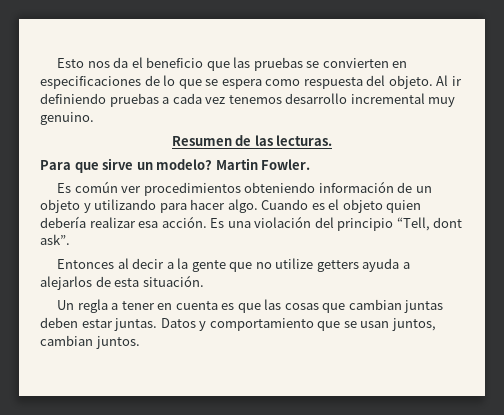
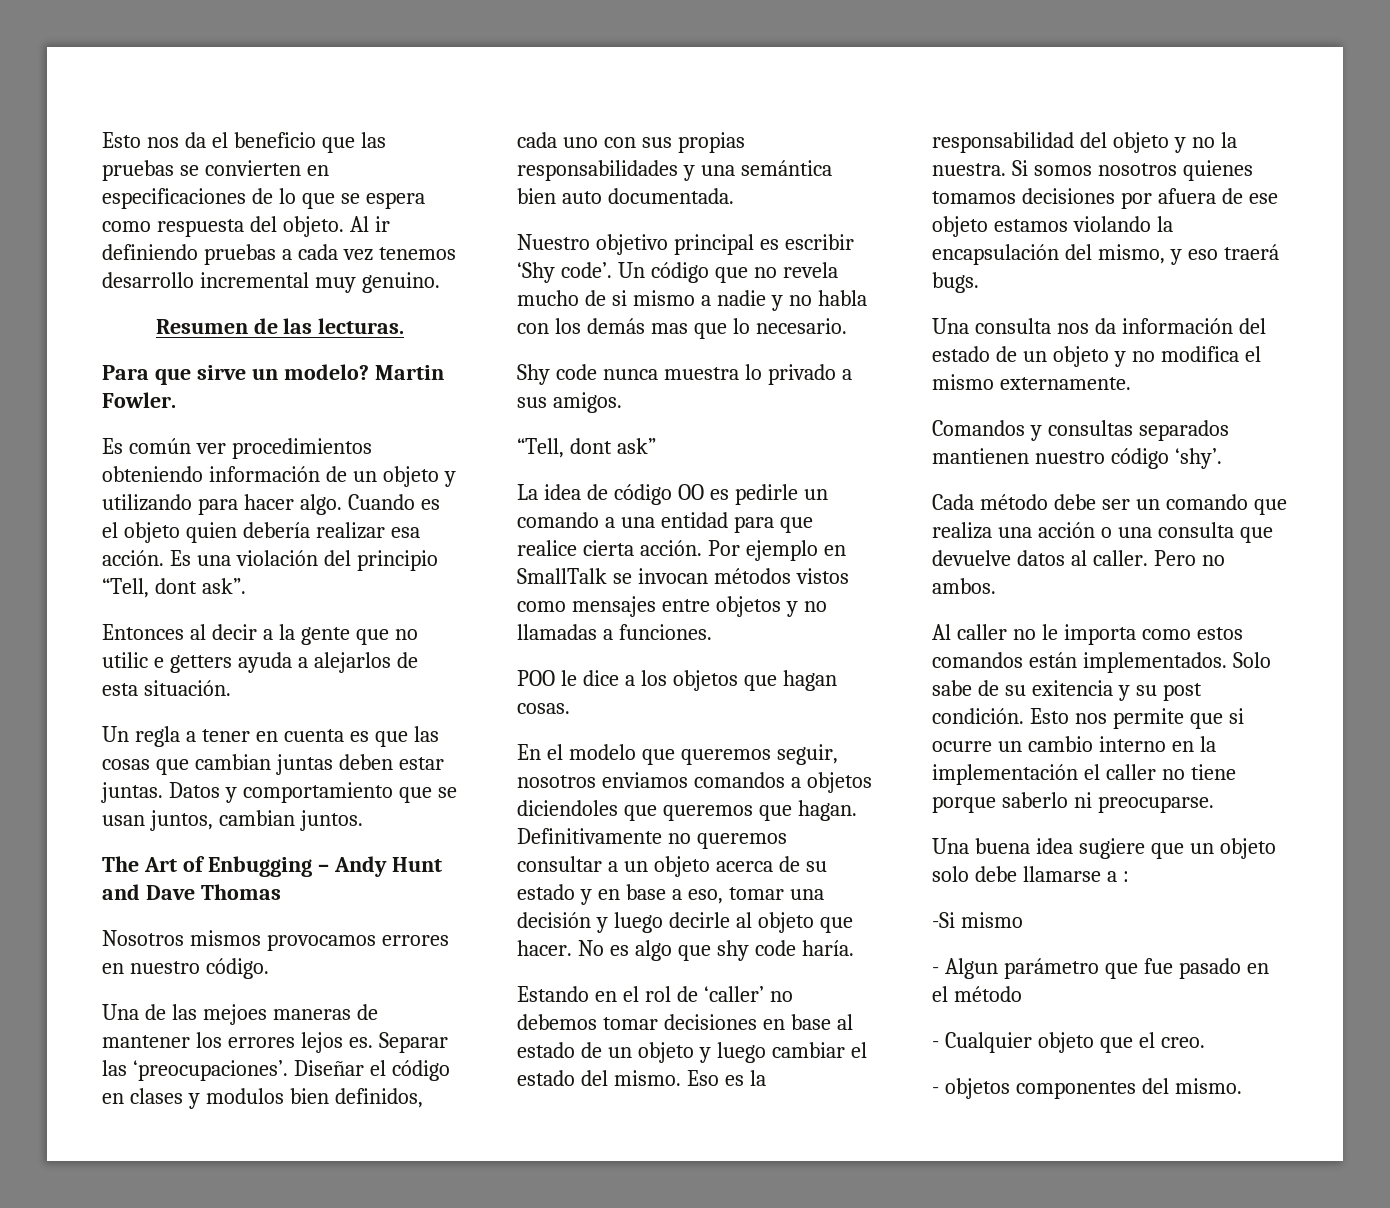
- Entonces al decir a la gente que no utilize getters ayuda a alejarlos de esta situación.
+ Entonces al decir a la gente que no utilic e getters ayuda a alejarlos de esta situación.
+ The Art of Enbugging – Andy Hunt and Dave Thomas
+ Nosotros mismos provocamos errores en nuestro código.
+ Una de las mejoes maneras de mantener los errores lejos es. Separar las ‘preocupaciones’. Diseñar el código en clases y modulos bien definidos, cada uno con sus propias responsabilidades y una semántica bien auto documentada.
+ Nuestro objetivo principal es escribir ‘Shy code’. Un código que no revela mucho de si mismo a nadie y no habla con los demás mas que lo necesario.
+ Shy code nunca muestra lo privado a sus amigos.
+ “Tell, dont ask”
+ La idea de código OO es pedirle un comando a una entidad para que realice cierta acción. Por ejemplo en SmallTalk se invocan métodos vistos como mensajes entre objetos y no llamadas a funciones.
+ POO le dice a los objetos que hagan cosas.
+ En el modelo que queremos seguir, nosotros enviamos comandos a objetos diciendoles que queremos que hagan. Definitivamente no queremos consultar a un objeto acerca de su estado y en base a eso, tomar una decisión y luego decirle al objeto que hacer. No es algo que shy code haría.
+ Estando en el rol de ‘caller’ no debemos tomar decisiones en base al estado de un objeto y luego cambiar el estado del mismo. Eso es la responsabilidad del objeto y no la nuestra. Si somos nosotros quienes tomamos decisiones por afuera de ese objeto estamos violando la encapsulación del mismo, y eso traerá bugs.
+ Una consulta nos da información del estado de un objeto y no modifica el mismo externamente.
+ Comandos y consultas separados mantienen nuestro código ‘shy’.
+ Cada método debe ser un comando que realiza una acción o una consulta que devuelve datos al caller. Pero no ambos.
+ Al caller no le importa como estos comandos están implementados. Solo sabe de su exitencia y su post condición. Esto nos permite que si ocurre un cambio interno en la implementación el caller no tiene porque saberlo ni preocuparse.
+ Una buena idea sugiere que un objeto solo debe llamarse a :
+ -Si mismo
+ - Algun parámetro que fue pasado en el método
+ - Cualquier objeto que el creo.
+ - objetos componentes del mismo.

